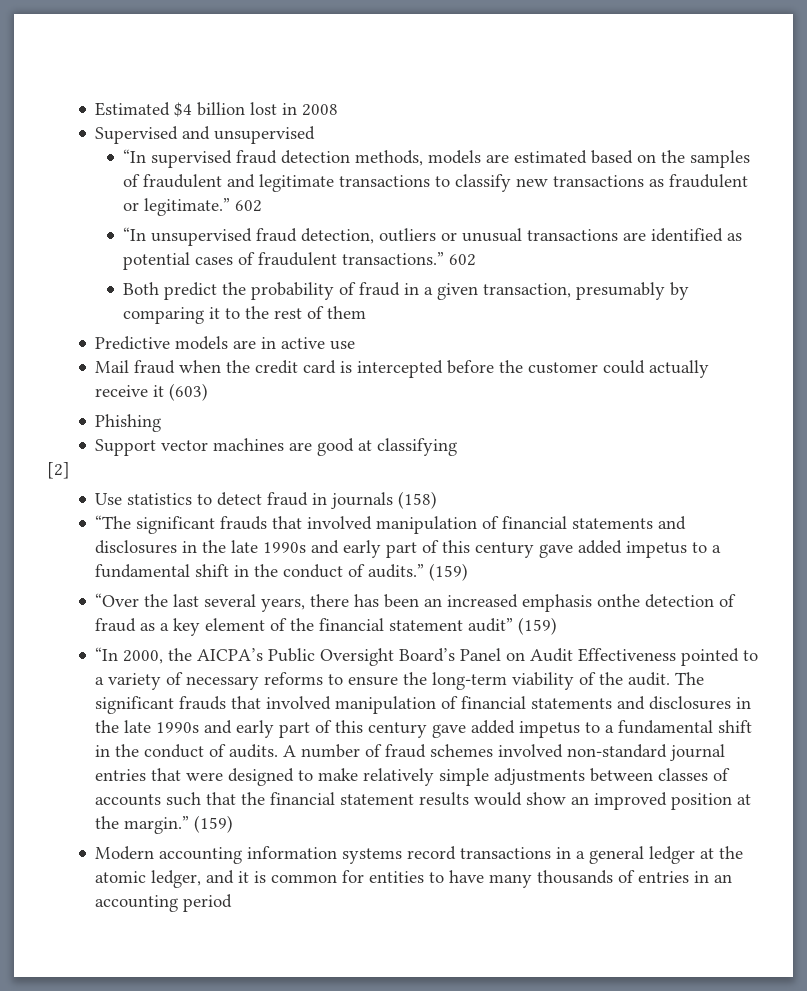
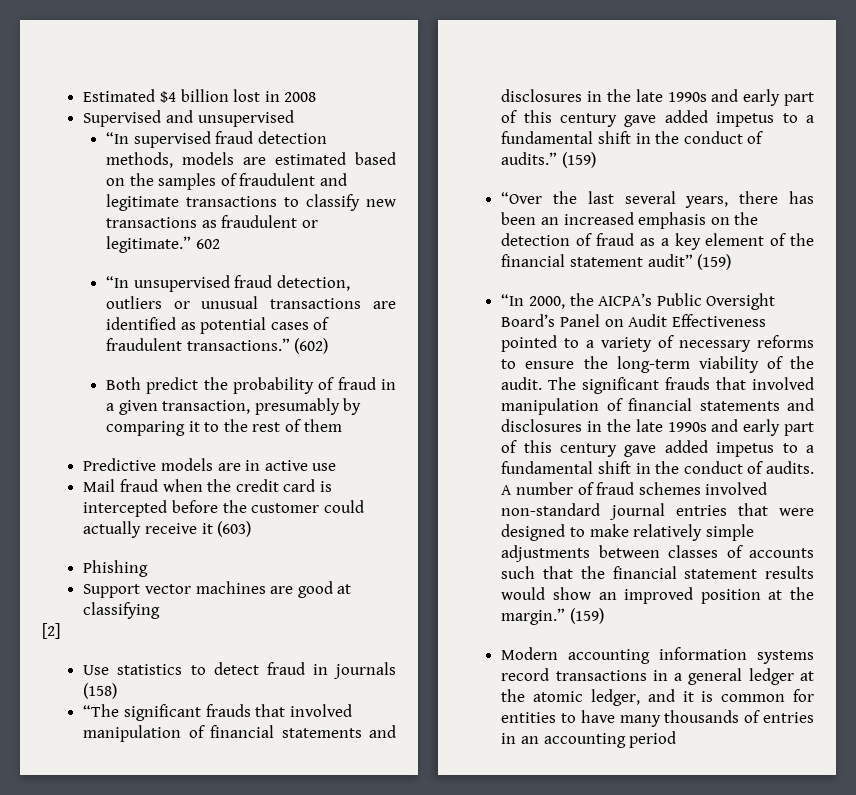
- “In unsupervised fraud detection, outliers or unusual transactions are identified as potential cases of fraudulent transactions.” 602
+ “In unsupervised fraud detection, outliers or unusual transactions are identified as potential cases of fraudulent transactions.” (602)
- “Over the last several years, there has been an increased emphasis onthe detection of fraud as a key element of the financial statement audit” (159)
+ “Over the last several years, there has been an increased emphasis on the detection of fraud as a key element of the financial statement audit” (159)

